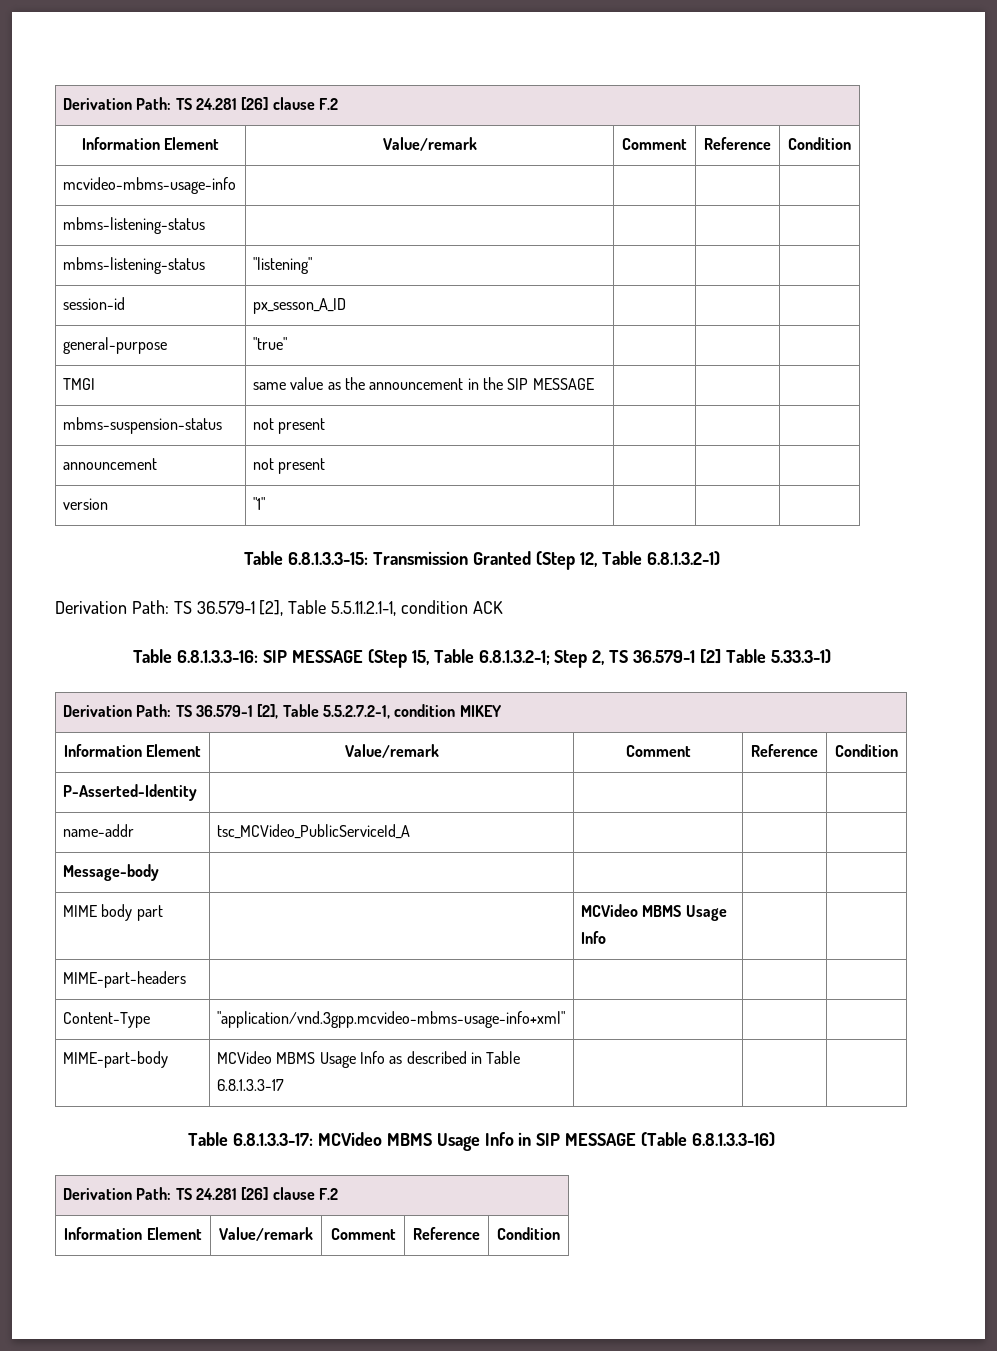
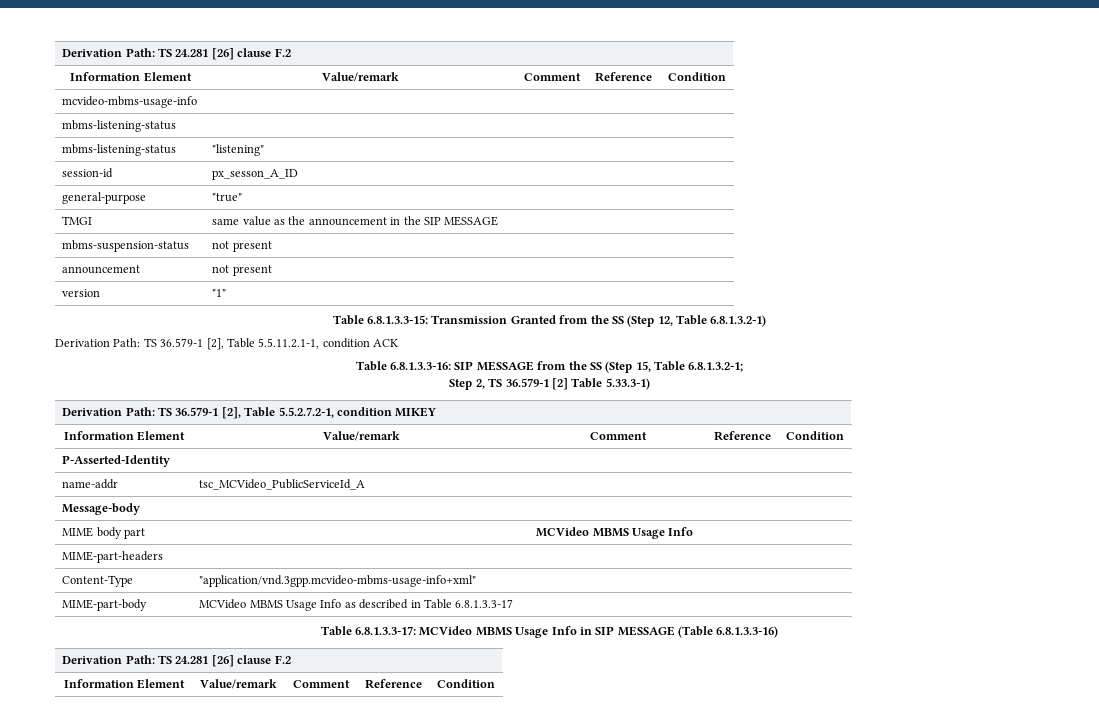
- Table 6.8.1.3.3-15: Transmission Granted (Step 12, Table 6.8.1.3.2-1)
+ Table 6.8.1.3.3-15: Transmission Granted from the SS (Step 12, Table 6.8.1.3.2-1)
- Table 6.8.1.3.3-16: SIP MESSAGE (Step 15, Table 6.8.1.3.2-1; Step 2, TS 36.579-1 [2] Table 5.33.3-1)
+ Table 6.8.1.3.3-16: SIP MESSAGE from the SS (Step 15, Table 6.8.1.3.2-1;
+ Step 2, TS 36.579-1 [2] Table 5.33.3-1)

